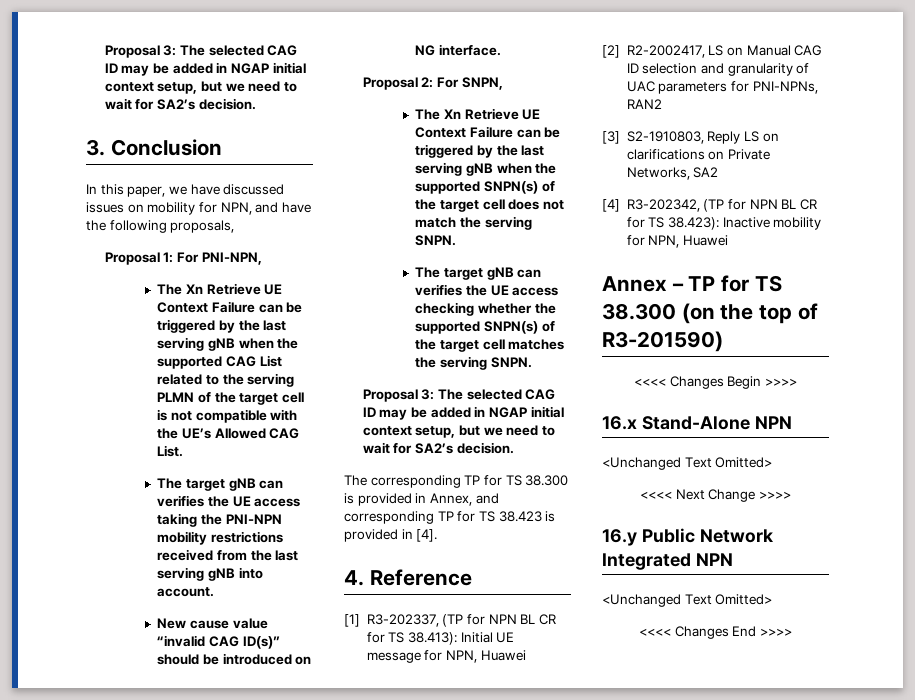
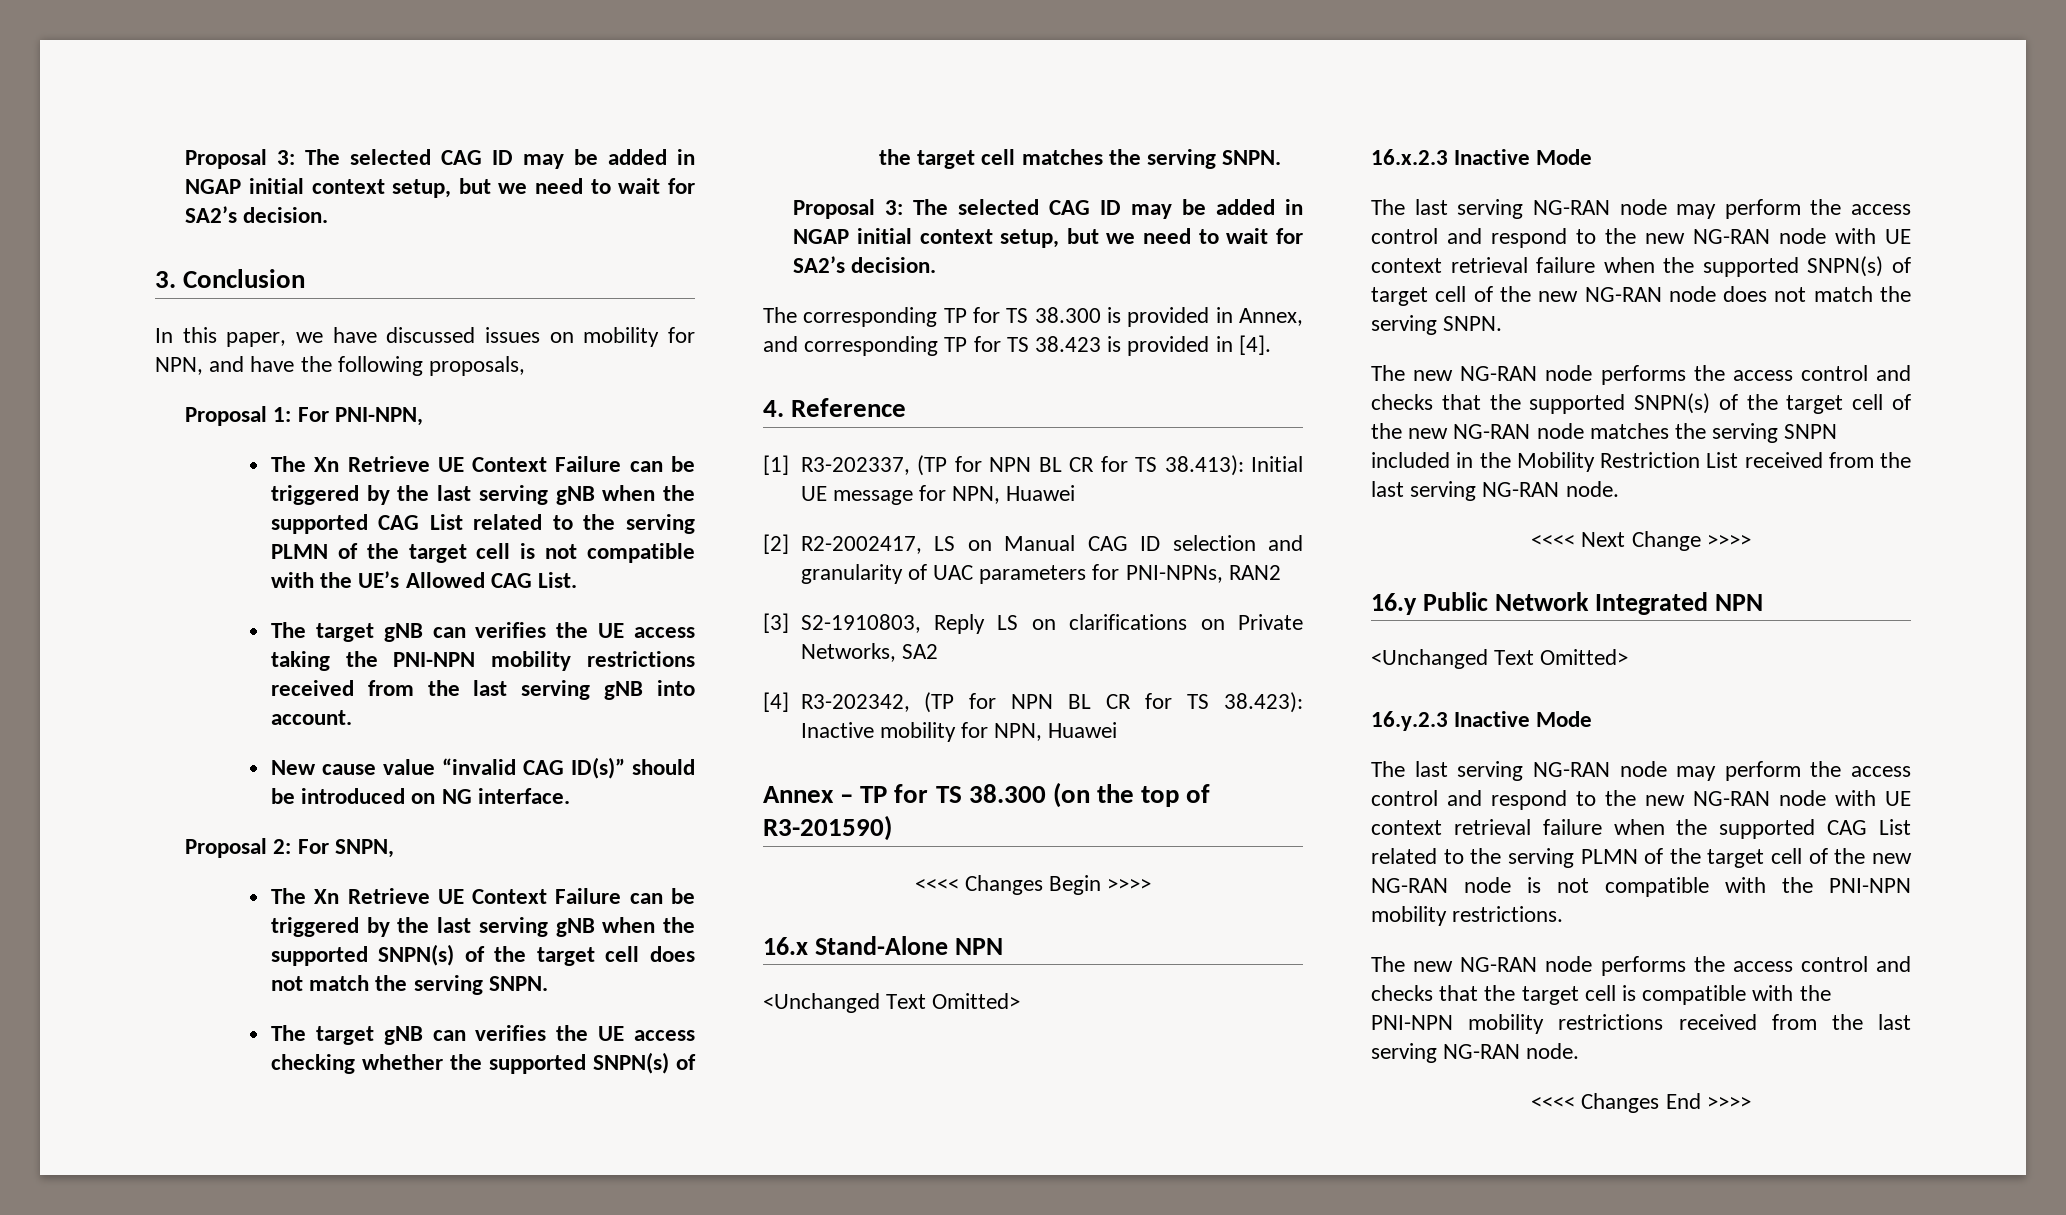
+ 16.x.2.3 Inactive Mode
+ The last serving NG-RAN node may perform the access control and respond to the new NG-RAN node with UE context retrieval failure when the supported SNPN(s) of target cell of the new NG-RAN node does not match the serving SNPN.
+ The new NG-RAN node performs the access control and checks that the supported SNPN(s) of the target cell of the new NG-RAN node matches the serving SNPN included in the Mobility Restriction List received from the last serving NG-RAN node.
+ 16.y.2.3 Inactive Mode
+ The last serving NG-RAN node may perform the access control and respond to the new NG-RAN node with UE context retrieval failure when the supported CAG List related to the serving PLMN of the target cell of the new NG-RAN node is not compatible with the PNI-NPN mobility restrictions.
+ The new NG-RAN node performs the access control and checks that the target cell is compatible with the PNI-NPN mobility restrictions received from the last serving NG-RAN node.

